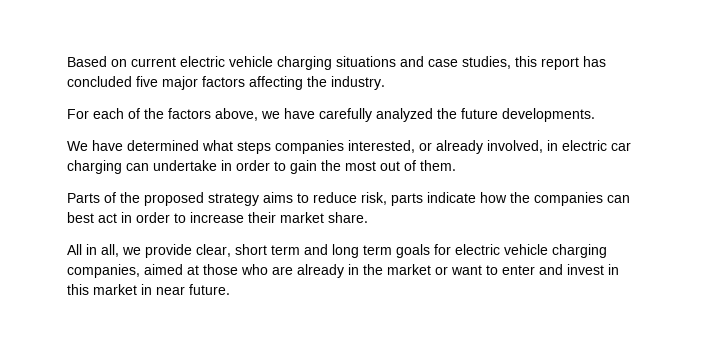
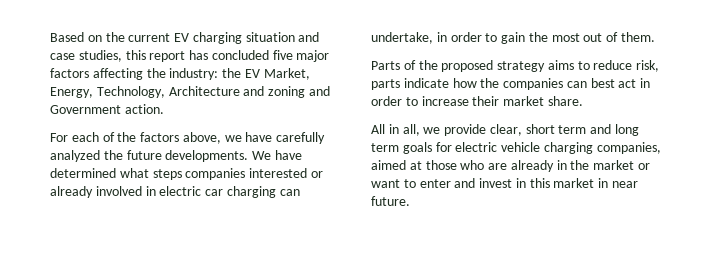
- Based on current electric vehicle charging situations and case studies, this report has concluded five major factors affecting the industry.
+ Based on the current EV charging situation and case studies, this report has concluded five major factors affecting the industry: the EV Market, Energy, Technology, Architecture and zoning and Government action.
- For each of the factors above, we have carefully analyzed the future developments.
- We have determined what steps companies interested, or already involved, in electric car charging can undertake in order to gain the most out of them.
+ For each of the factors above, we have carefully analyzed the future developments. We have determined what steps companies interested or already involved in electric car charging can undertake, in order to gain the most out of them.

